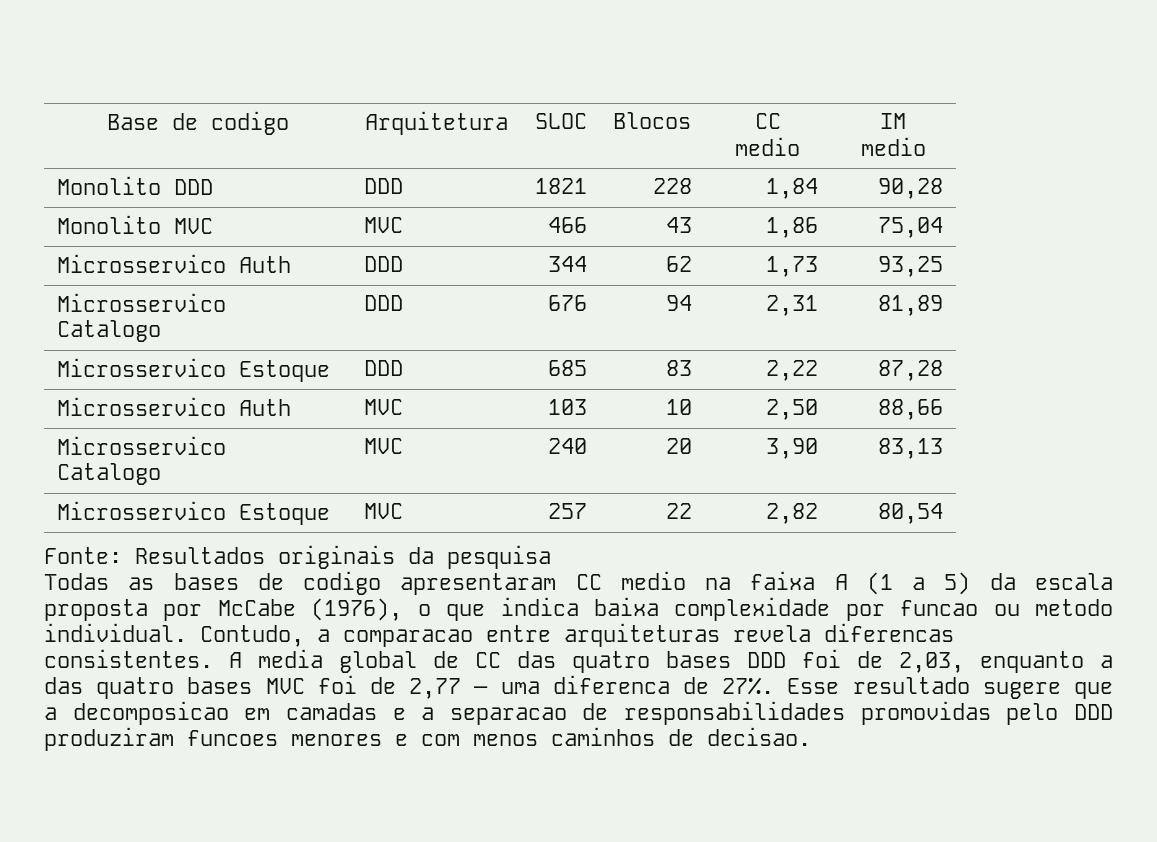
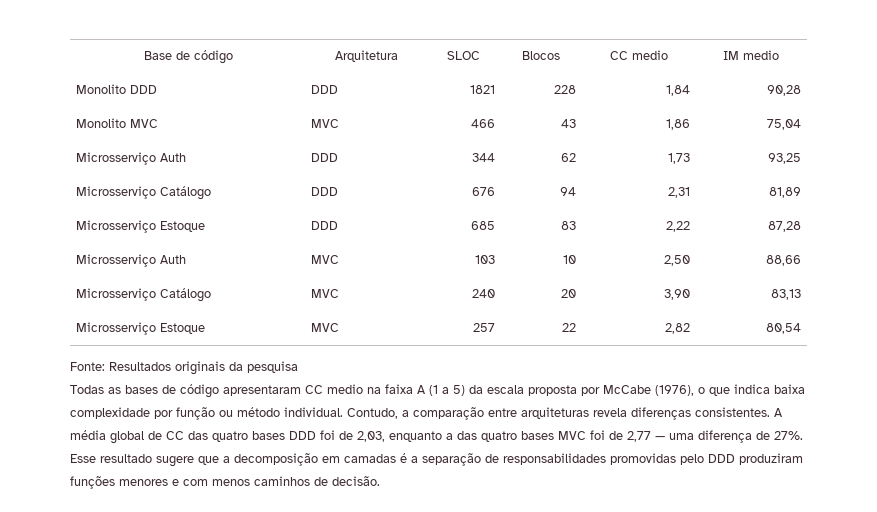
- Base de codigo | Arquitetura | SLOC | Blocos | CC medio | IM medio
+ Base de código | Arquitetura | SLOC | Blocos | CC medio | IM medio
- Microsservico Auth | DDD | 344 | 62 | 1,73 | 93,25
+ Microsserviço Auth | DDD | 344 | 62 | 1,73 | 93,25
- Microsservico Catalogo | DDD | 676 | 94 | 2,31 | 81,89
+ Microsserviço Catálogo | DDD | 676 | 94 | 2,31 | 81,89
- Microsservico Estoque | DDD | 685 | 83 | 2,22 | 87,28
+ Microsserviço Estoque | DDD | 685 | 83 | 2,22 | 87,28
- Microsservico Auth | MVC | 103 | 10 | 2,50 | 88,66
+ Microsserviço Auth | MVC | 103 | 10 | 2,50 | 88,66
- Microsservico Catalogo | MVC | 240 | 20 | 3,90 | 83,13
+ Microsserviço Catálogo | MVC | 240 | 20 | 3,90 | 83,13
- Microsservico Estoque | MVC | 257 | 22 | 2,82 | 80,54
+ Microsserviço Estoque | MVC | 257 | 22 | 2,82 | 80,54
- Todas as bases de codigo apresentaram CC medio na faixa A (1 a 5) da escala proposta por McCabe (1976), o que indica baixa complexidade por funcao ou metodo individual.
+ Todas as bases de código apresentaram CC medio na faixa A (1 a 5) da escala proposta por McCabe (1976), o que indica baixa complexidade por função ou método individual.
- Contudo, a comparacao entre arquiteturas revela diferencas consistentes.
+ Contudo, a comparação entre arquiteturas revela diferenças consistentes.
- A media global de CC das quatro bases DDD foi de 2,03, enquanto a das quatro bases MVC foi de 2,77 — uma diferenca de 27%.
+ A média global de CC das quatro bases DDD foi de 2,03, enquanto a das quatro bases MVC foi de 2,77 — uma diferença de 27%.
- Esse resultado sugere que a decomposicao em camadas e a separacao de responsabilidades promovidas pelo DDD produziram funcoes menores e com menos caminhos de decisao.
+ Esse resultado sugere que a decomposição em camadas é a separação de responsabilidades promovidas pelo DDD produziram funções menores e com menos caminhos de decisão.

